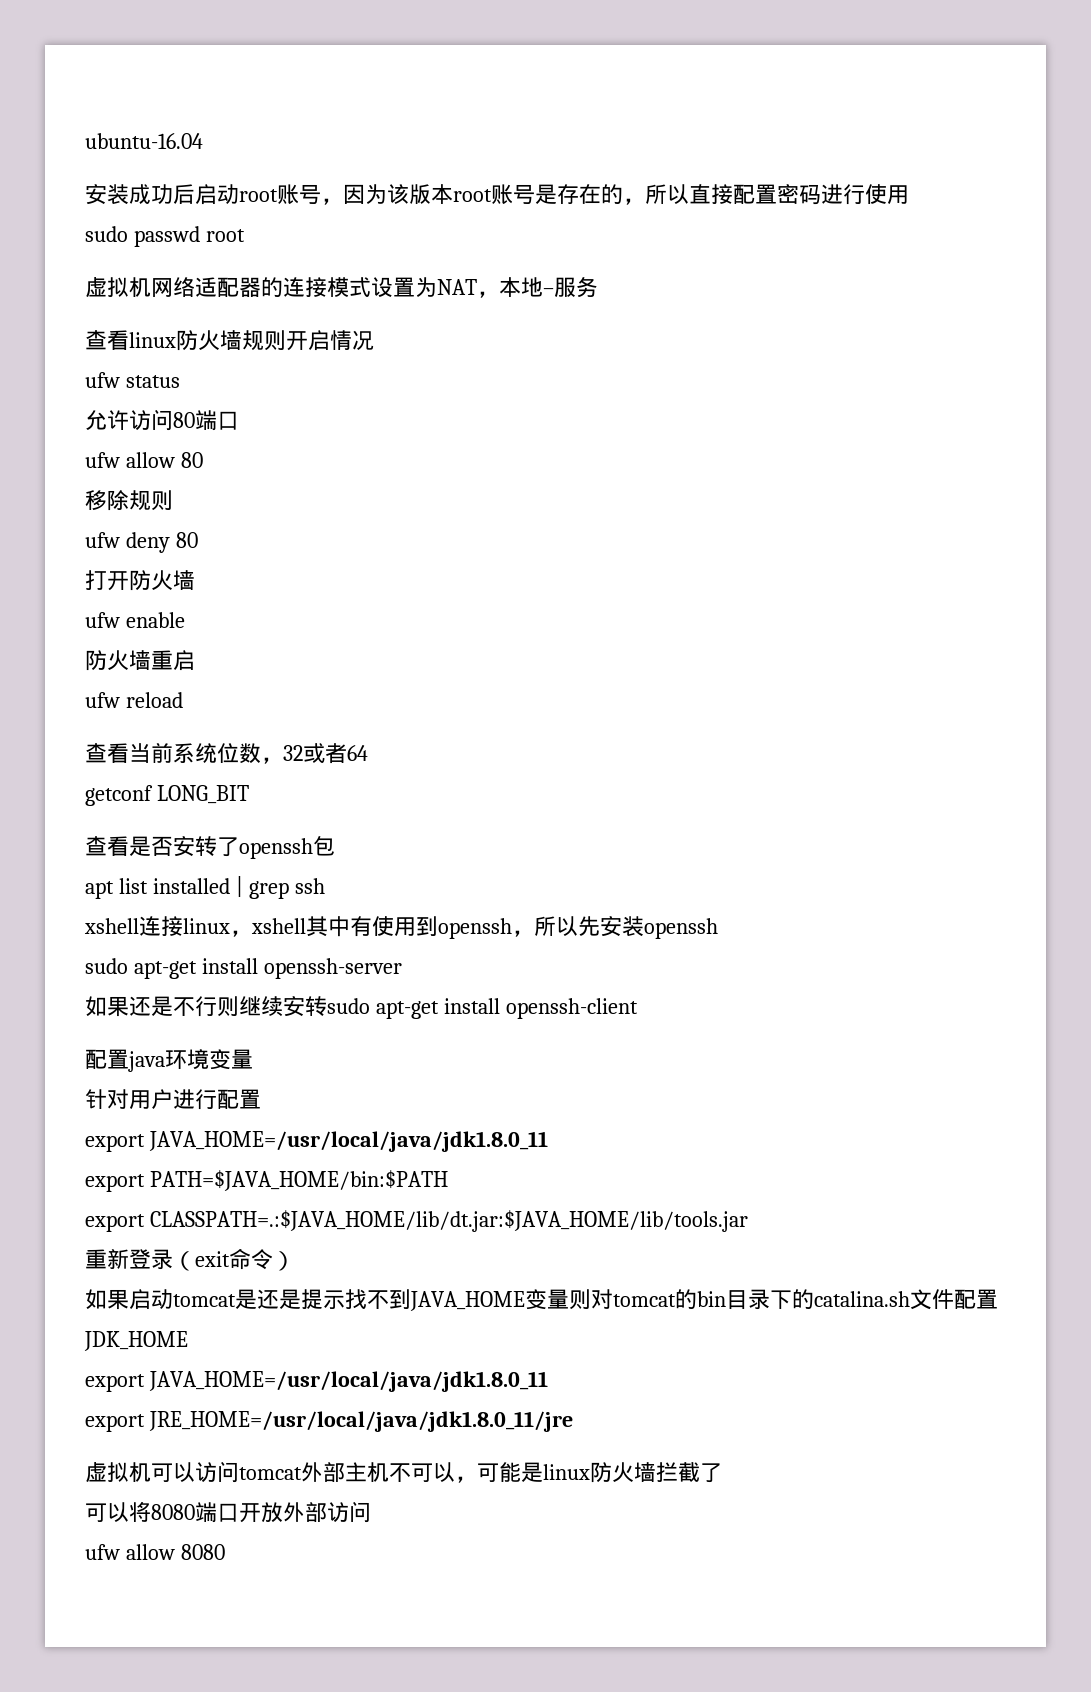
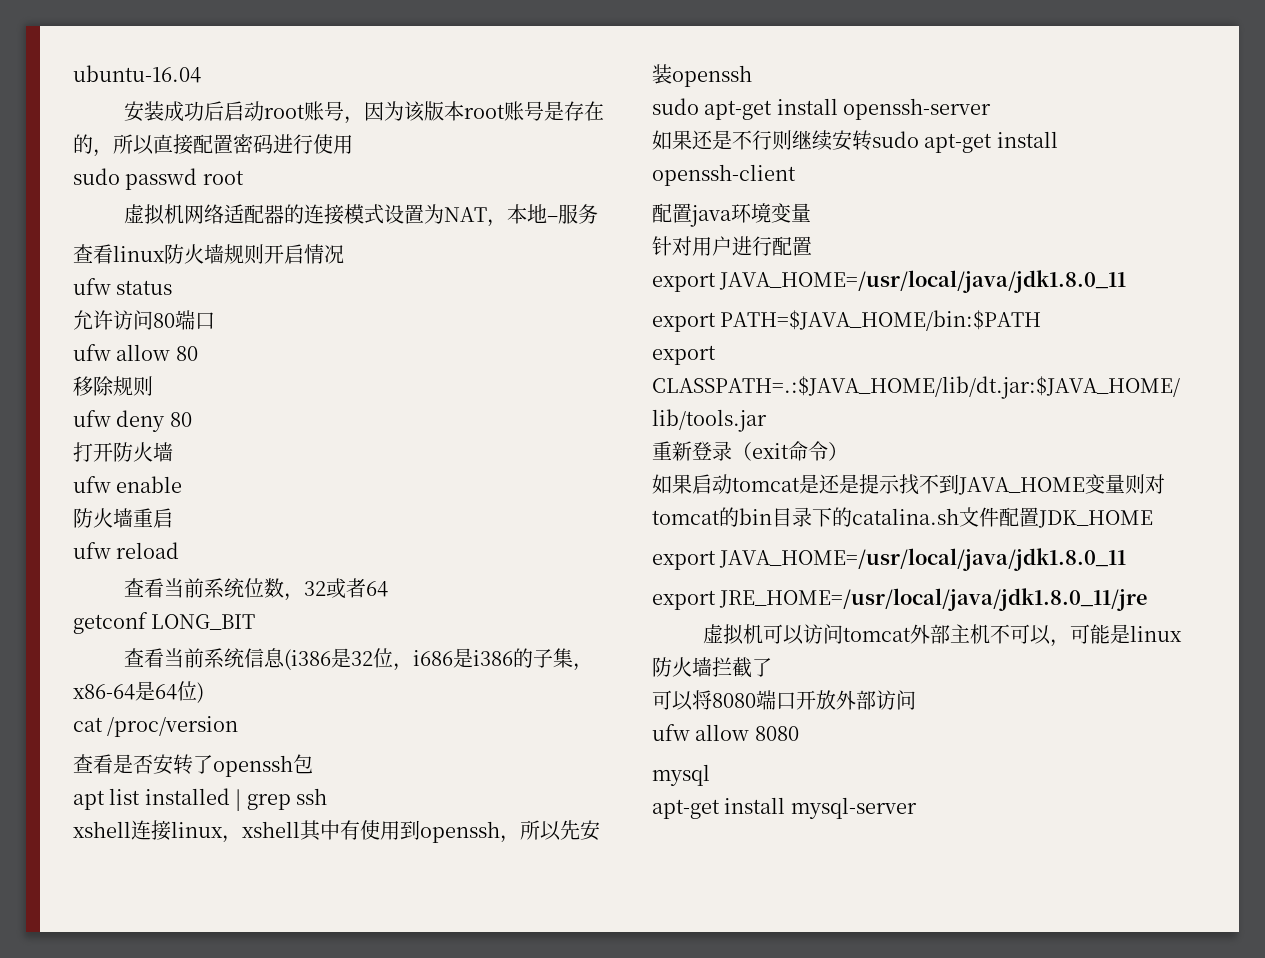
+ 查看当前系统信息(i386是32位，i686是i386的子集，x86-64是64位)
+ cat /proc/version
+ mysql
+ apt-get install mysql-server

